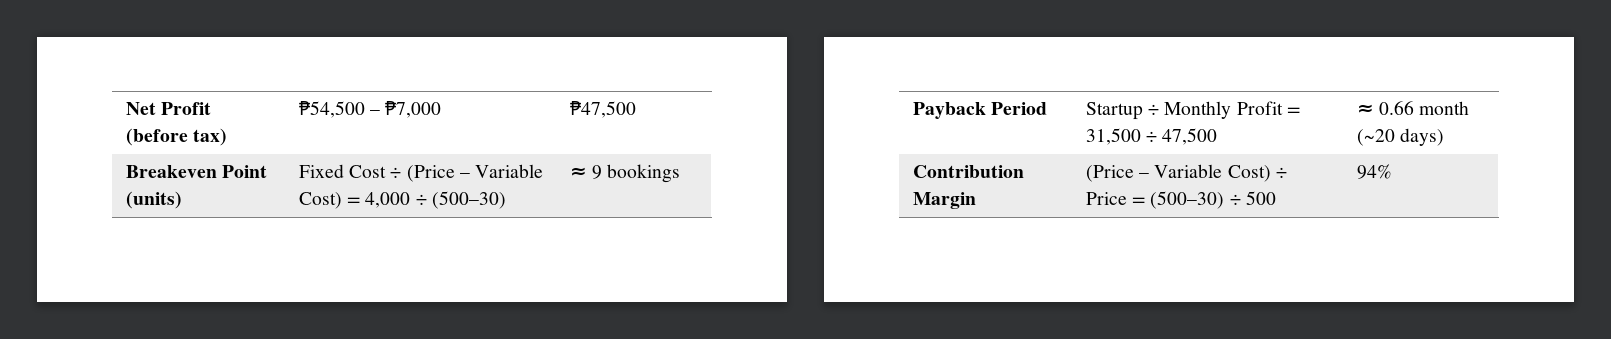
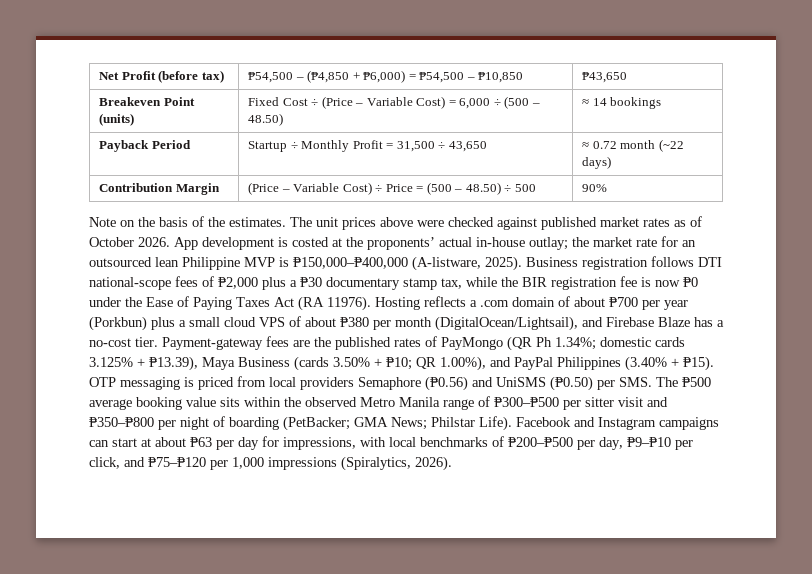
- Net Profit (before tax) | ₱54,500 – ₱7,000 | ₱47,500
+ Net Profit (before tax) | ₱54,500 – (₱4,850 + ₱6,000) = ₱54,500 – ₱10,850 | ₱43,650
- Breakeven Point (units) | Fixed Cost ÷ (Price – Variable Cost) = 4,000 ÷ (500–30) | ≈ 9 bookings
+ Breakeven Point (units) | Fixed Cost ÷ (Price – Variable Cost) = 6,000 ÷ (500 – 48.50) | ≈ 14 bookings
- Payback Period | Startup ÷ Monthly Profit = 31,500 ÷ 47,500 | ≈ 0.66 month (~20 days)
+ Payback Period | Startup ÷ Monthly Profit = 31,500 ÷ 43,650 | ≈ 0.72 month (~22 days)
- Contribution Margin | (Price – Variable Cost) ÷ Price = (500–30) ÷ 500 | 94%
+ Contribution Margin | (Price – Variable Cost) ÷ Price = (500 – 48.50) ÷ 500 | 90%
+ Note on the basis of the estimates. The unit prices above were checked against published market rates as of October 2026. App development is costed at the proponents’ actual in-house outlay; the market rate for an outsourced lean Philippine MVP is ₱150,000–₱400,000 (A-listware, 2025). Business registration follows DTI national-scope fees of ₱2,000 plus a ₱30 documentary stamp tax, while the BIR registration fee is now ₱0 under the Ease of Paying Taxes Act (RA 11976). Hosting reflects a .com domain of about ₱700 per year (Porkbun) plus a small cloud VPS of about ₱380 per month (DigitalOcean/Lightsail), and Firebase Blaze has a no-cost tier. Payment-gateway fees are the published rates of PayMongo (QR Ph 1.34%; domestic cards 3.125% + ₱13.39), Maya Business (cards 3.50% + ₱10; QR 1.00%), and PayPal Philippines (3.40% + ₱15). OTP messaging is priced from local providers Semaphore (₱0.56) and UniSMS (₱0.50) per SMS. The ₱500 average booking value sits within the observed Metro Manila range of ₱300–₱500 per sitter visit and ₱350–₱800 per night of boarding (PetBacker; GMA News; Philstar Life). Facebook and Instagram campaigns can start at about ₱63 per day for impressions, with local benchmarks of ₱200–₱500 per day, ₱9–₱10 per click, and ₱75–₱120 per 1,000 impressions (Spiralytics, 2026).

